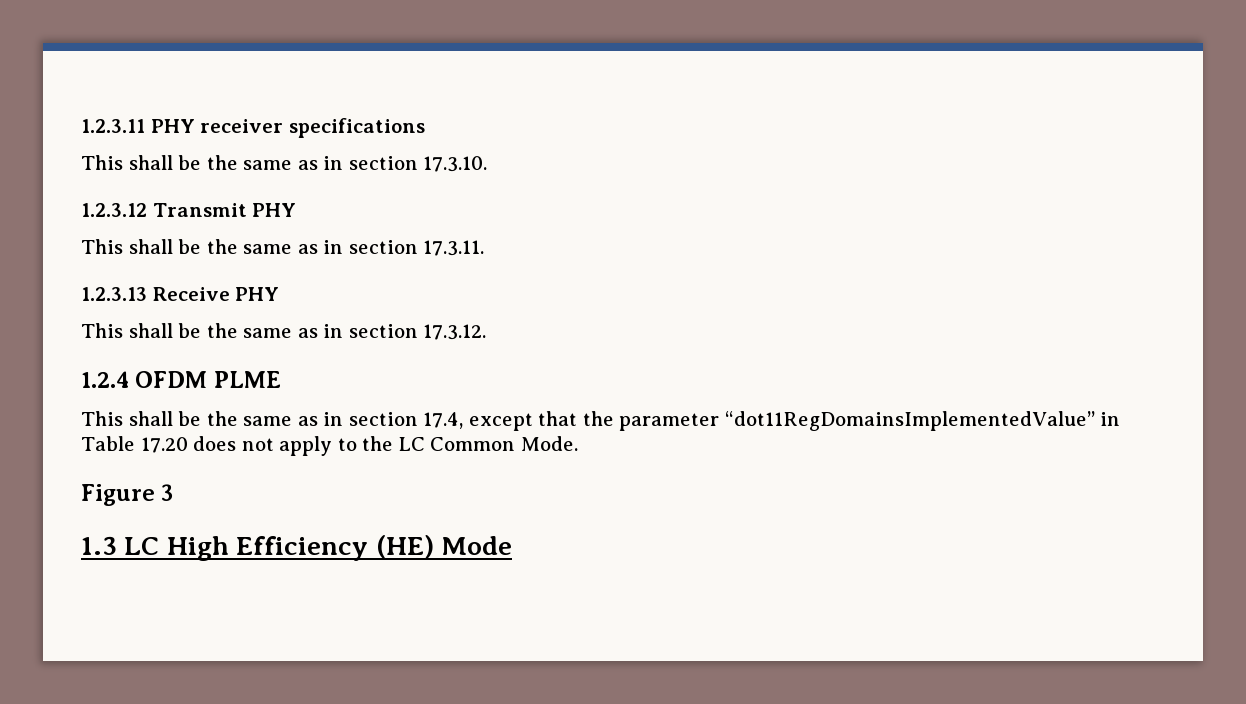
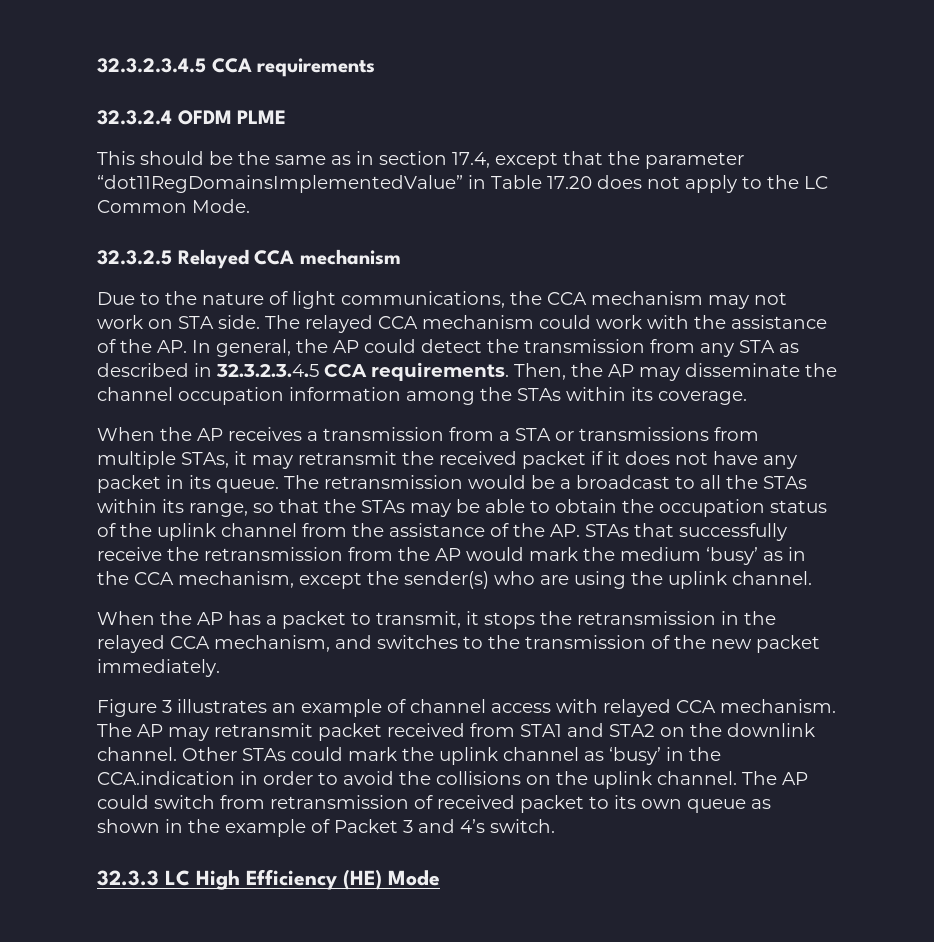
- 1.2.3.11 PHY receiver specifications
- This shall be the same as in section 17.3.10.
- 1.2.3.12 Transmit PHY
- This shall be the same as in section 17.3.11.
- 1.2.3.13 Receive PHY
- This shall be the same as in section 17.3.12.
- 1.2.4 OFDM PLME
+ 32.3.2.3.4.5 CCA requirements
+ 32.3.2.4 OFDM PLME
- This shall be the same as in section 17.4, except that the parameter “dot11RegDomainsImplementedValue” in Table 17.20 does not apply to the LC Common Mode.
+ This should be the same as in section 17.4, except that the parameter “dot11RegDomainsImplementedValue” in Table 17.20 does not apply to the LC Common Mode.
- Figure 3
- 1.3 LC High Efficiency (HE) Mode
+ 32.3.2.5 Relayed CCA mechanism
+ Due to the nature of light communications, the CCA mechanism may not work on STA side. The relayed CCA mechanism could work with the assistance of the AP. In general, the AP could detect the transmission from any STA as described in 32.3.2.3.4.5 CCA requirements. Then, the AP may disseminate the channel occupation information among the STAs within its coverage.
+ When the AP receives a transmission from a STA or transmissions from multiple STAs, it may retransmit the received packet if it does not have any packet in its queue. The retransmission would be a broadcast to all the STAs within its range, so that the STAs may be able to obtain the occupation status of the uplink channel from the assistance of the AP. STAs that successfully receive the retransmission from the AP would mark the medium ‘busy’ as in the CCA mechanism, except the sender(s) who are using the uplink channel.
+ When the AP has a packet to transmit, it stops the retransmission in the relayed CCA mechanism, and switches to the transmission of the new packet immediately.
+ Figure 3 illustrates an example of channel access with relayed CCA mechanism. The AP may retransmit packet received from STA1 and STA2 on the downlink channel. Other STAs could mark the uplink channel as ‘busy’ in the CCA.indication in order to avoid the collisions on the uplink channel. The AP could switch from retransmission of received packet to its own queue as shown in the example of Packet 3 and 4’s switch.
+ 32.3.3 LC High Efficiency (HE) Mode

